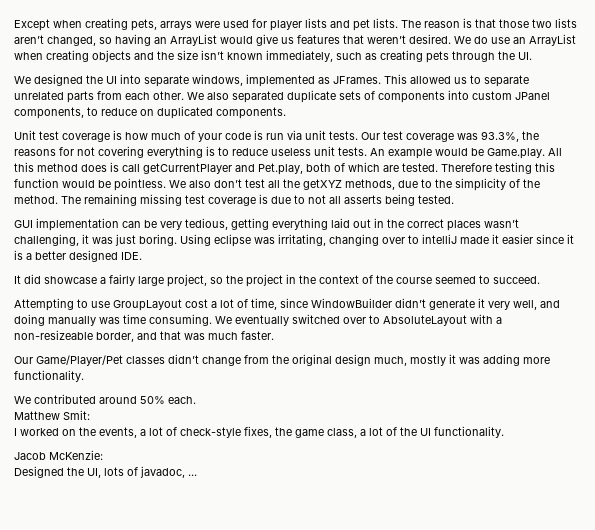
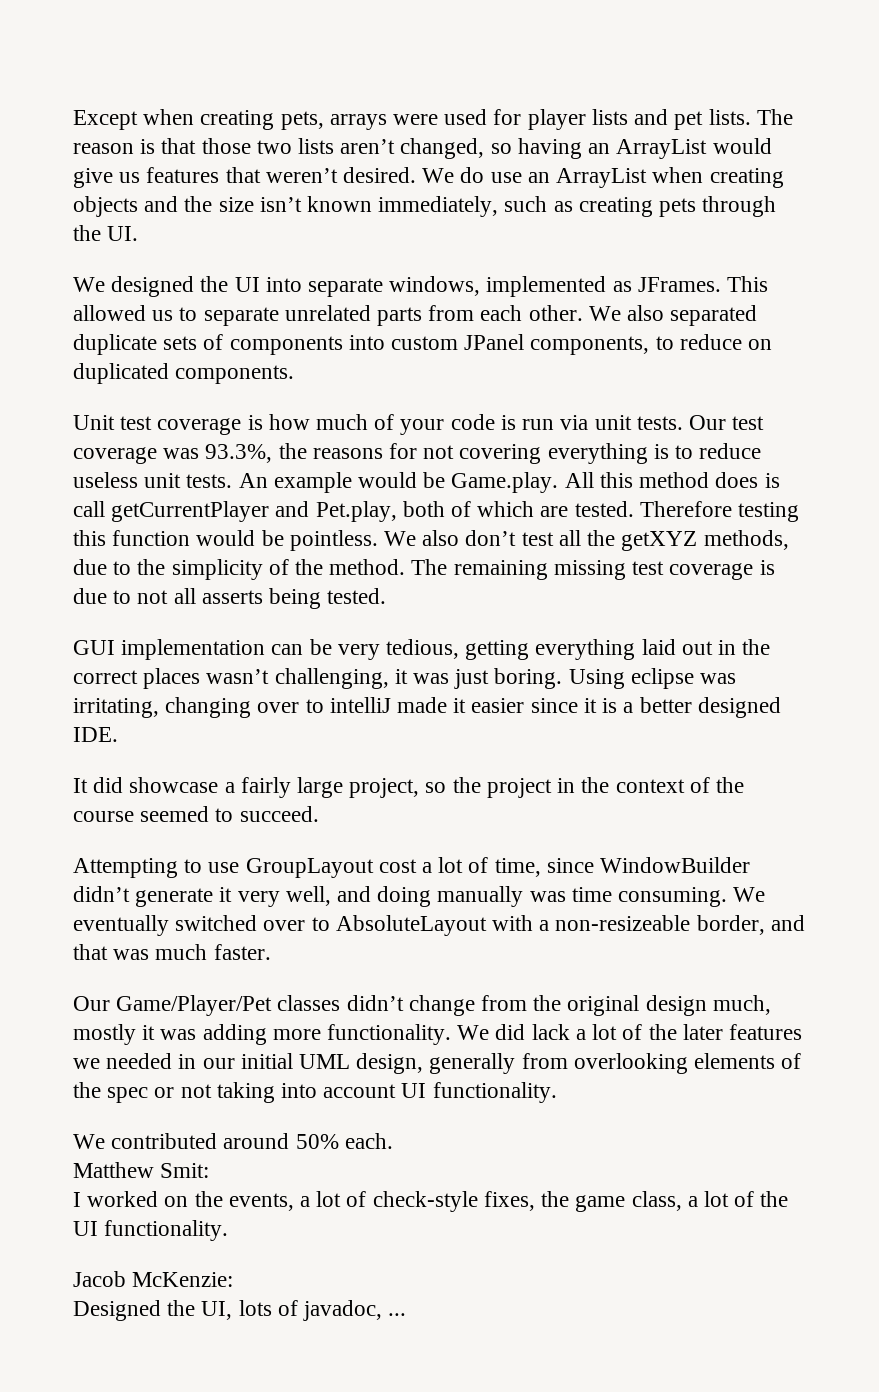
+ We did lack a lot of the later features we needed in our initial UML design, generally from overlooking elements of the spec or not taking into account UI functionality.

